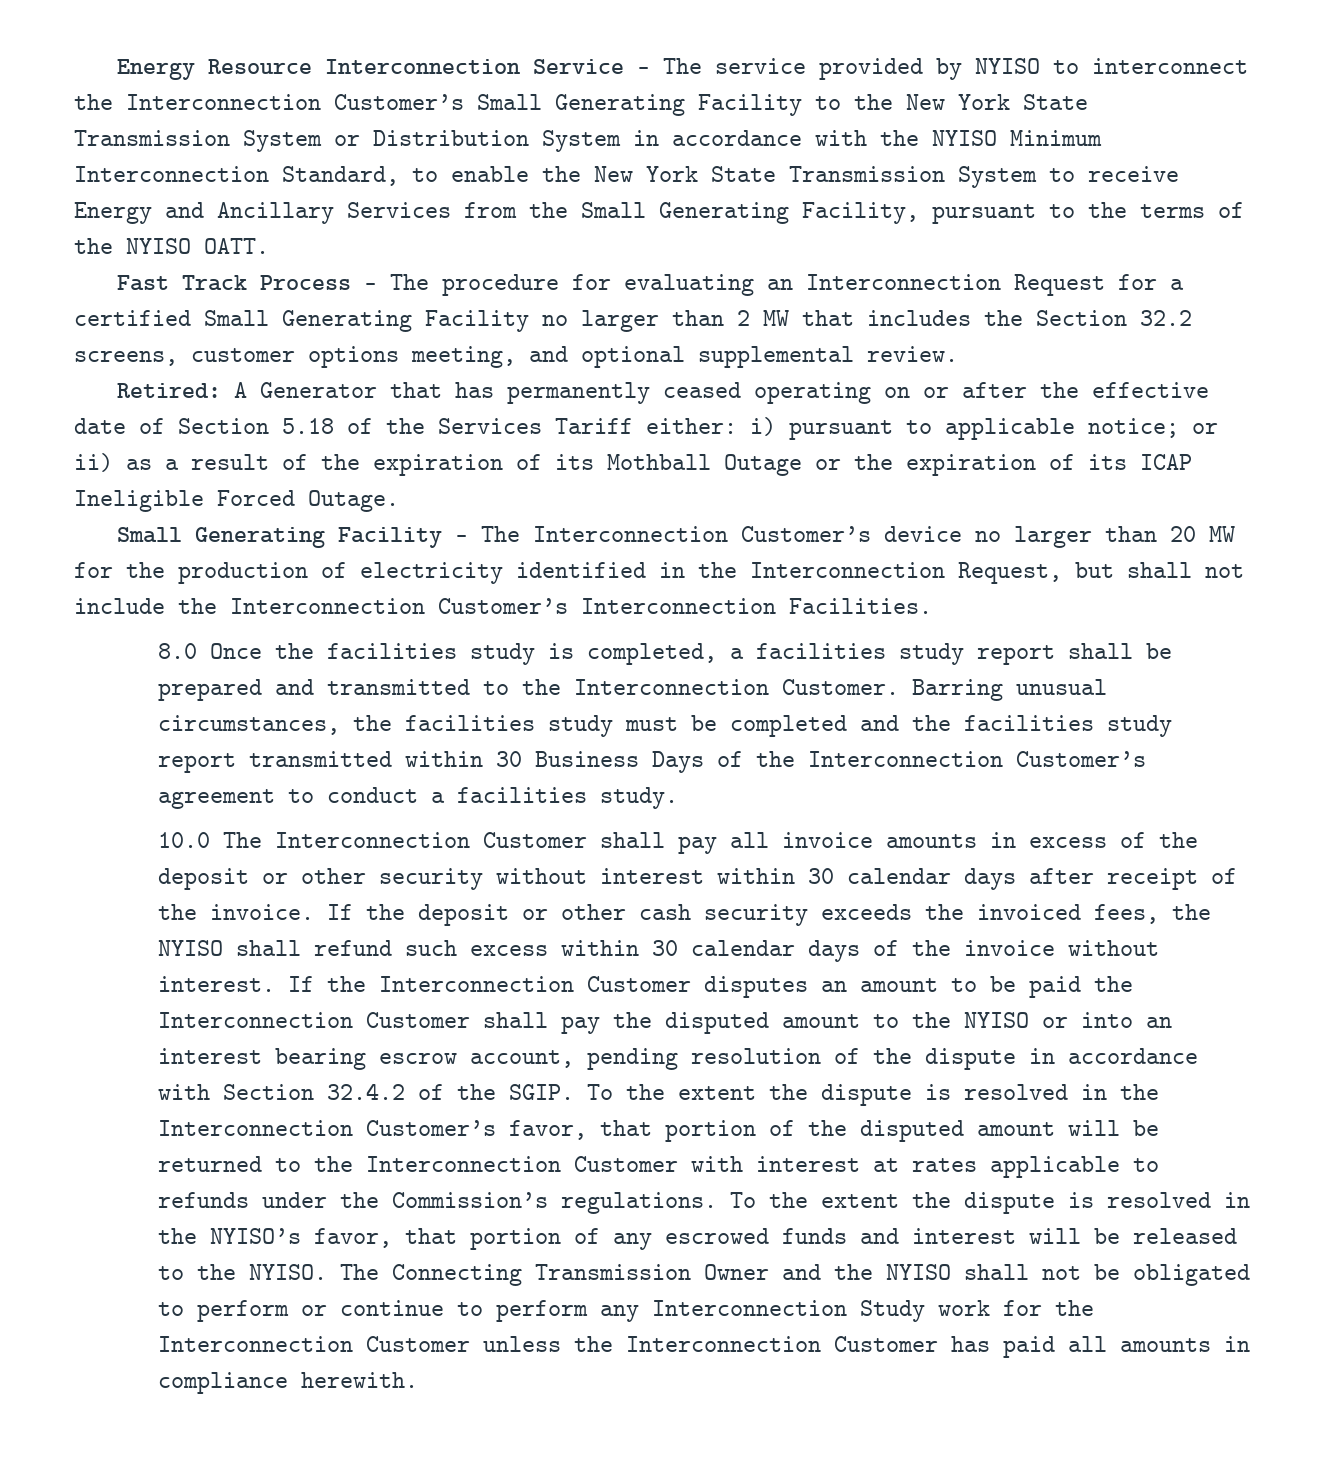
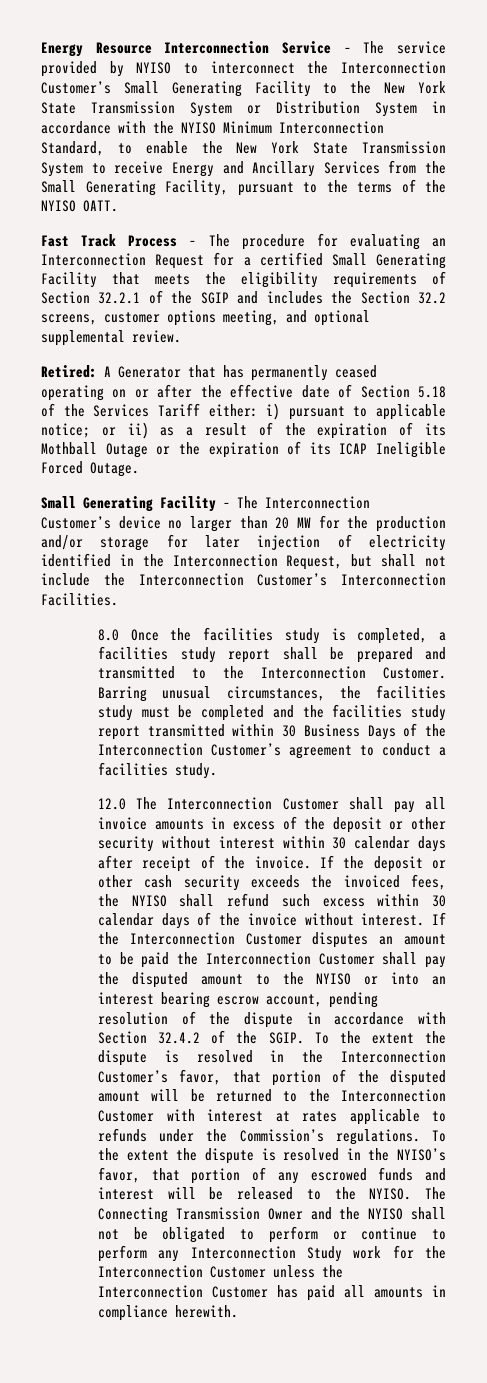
- Fast Track Process – The procedure for evaluating an Interconnection Request for a certified Small Generating Facility no larger than 2 MW that includes the Section 32.2 screens, customer options meeting, and optional supplemental review.
+ Fast Track Process – The procedure for evaluating an Interconnection Request for a certified Small Generating Facility that meets the eligibility requirements of Section 32.2.1 of the SGIP and includes the Section 32.2 screens, customer options meeting, and optional supplemental review.
- Small Generating Facility – The Interconnection Customer’s device no larger than 20 MW for the production of electricity identified in the Interconnection Request, but shall not include the Interconnection Customer’s Interconnection Facilities.
+ Small Generating Facility – The Interconnection Customer’s device no larger than 20 MW for the production and/or storage for later injection of electricity identified in the Interconnection Request, but shall not include the Interconnection Customer’s Interconnection Facilities.
- 10.0 The Interconnection Customer shall pay all invoice amounts in excess of the deposit or other security without interest within 30 calendar days after receipt of the invoice.
+ 12.0 The Interconnection Customer shall pay all invoice amounts in excess of the deposit or other security without interest within 30 calendar days after receipt of the invoice.

